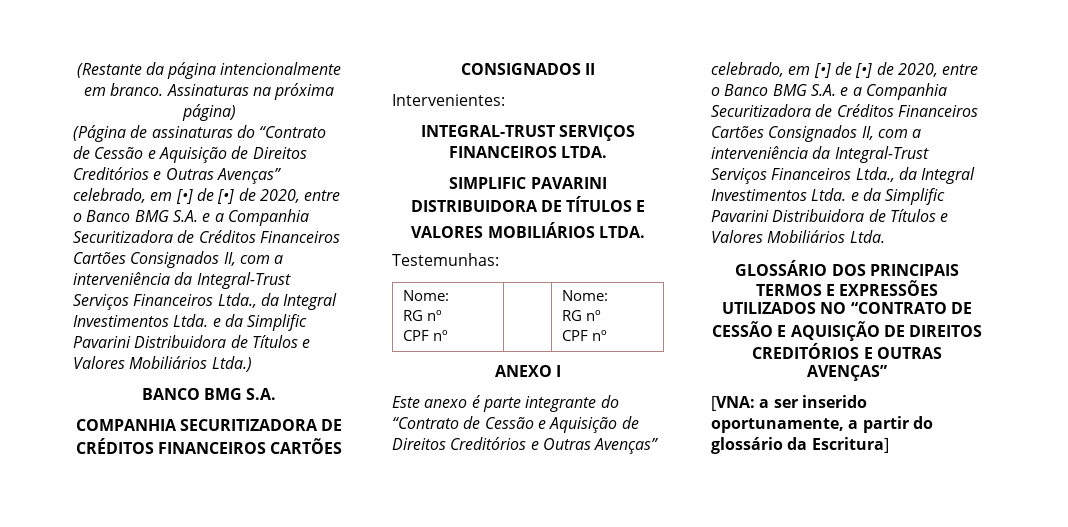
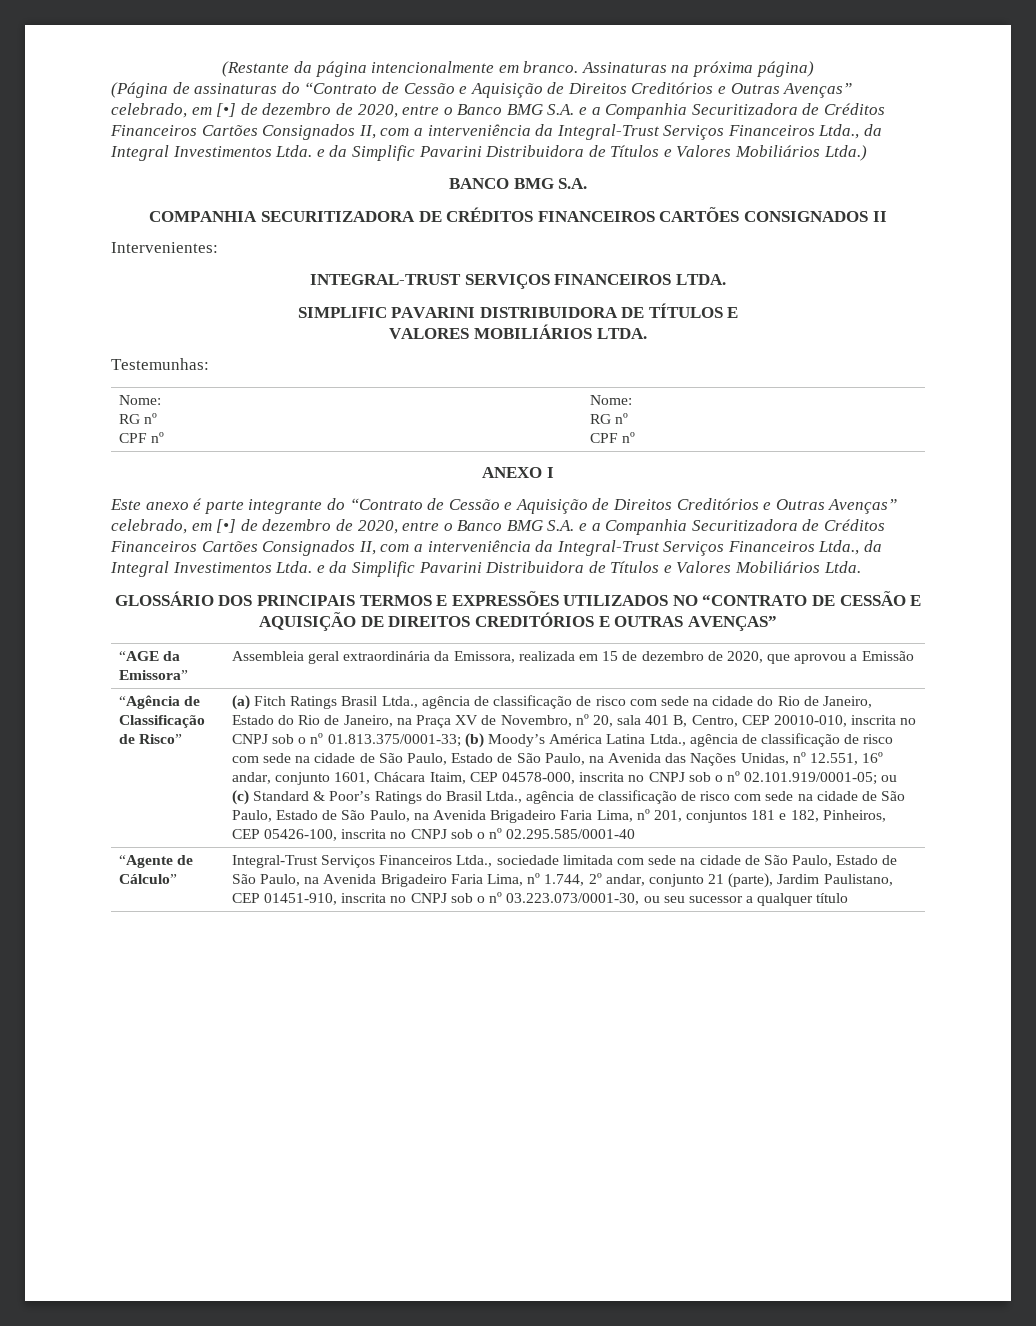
- (Página de assinaturas do “Contrato de Cessão e Aquisição de Direitos Creditórios e Outras Avenças” celebrado, em [•] de [•] de 2020, entre o Banco BMG S.A. e a Companhia Securitizadora de Créditos Financeiros Cartões Consignados II, com a interveniência da Integral-Trust Serviços Financeiros Ltda., da Integral Investimentos Ltda. e da Simplific Pavarini Distribuidora de Títulos e Valores Mobiliários Ltda.)
+ (Página de assinaturas do “Contrato de Cessão e Aquisição de Direitos Creditórios e Outras Avenças” celebrado, em [•] de dezembro de 2020, entre o Banco BMG S.A. e a Companhia Securitizadora de Créditos Financeiros Cartões Consignados II, com a interveniência da Integral-Trust Serviços Financeiros Ltda., da Integral Investimentos Ltda. e da Simplific Pavarini Distribuidora de Títulos e Valores Mobiliários Ltda.)
- Este anexo é parte integrante do “Contrato de Cessão e Aquisição de Direitos Creditórios e Outras Avenças” celebrado, em [•] de [•] de 2020, entre o Banco BMG S.A. e a Companhia Securitizadora de Créditos Financeiros Cartões Consignados II, com a interveniência da Integral-Trust Serviços Financeiros Ltda., da Integral Investimentos Ltda. e da Simplific Pavarini Distribuidora de Títulos e Valores Mobiliários Ltda.
+ Este anexo é parte integrante do “Contrato de Cessão e Aquisição de Direitos Creditórios e Outras Avenças” celebrado, em [•] de dezembro de 2020, entre o Banco BMG S.A. e a Companhia Securitizadora de Créditos Financeiros Cartões Consignados II, com a interveniência da Integral-Trust Serviços Financeiros Ltda., da Integral Investimentos Ltda. e da Simplific Pavarini Distribuidora de Títulos e Valores Mobiliários Ltda.
- [VNA: a ser inserido oportunamente, a partir do glossário da Escritura]
+ “AGE da Emissora” | Assembleia geral extraordinária da Emissora, realizada em 15 de dezembro de 2020, que aprovou a Emissão
+ “Agência de Classificação de Risco” | (a) Fitch Ratings Brasil Ltda., agência de classificação de risco com sede na cidade do Rio de Janeiro, Estado do Rio de Janeiro, na Praça XV de Novembro, nº 20, sala 401 B, Centro, CEP 20010-010, inscrita no CNPJ sob o nº 01.813.375/0001-33; (b) Moody’s América Latina Ltda., agência de classificação de risco com sede na cidade de São Paulo, Estado de São Paulo, na Avenida das Nações Unidas, nº 12.551, 16º andar, conjunto 1601, Chácara Itaim, CEP 04578-000, inscrita no CNPJ sob o nº 02.101.919/0001-05; ou (c) Standard & Poor’s Ratings do Brasil Ltda., agência de classificação de risco com sede na cidade de São Paulo, Estado de São Paulo, na Avenida Brigadeiro Faria Lima, nº 201, conjuntos 181 e 182, Pinheiros, CEP 05426-100, inscrita no CNPJ sob o nº 02.295.585/0001-40
+ “Agente de Cálculo” | Integral-Trust Serviços Financeiros Ltda., sociedade limitada com sede na cidade de São Paulo, Estado de São Paulo, na Avenida Brigadeiro Faria Lima, nº 1.744, 2º andar, conjunto 21 (parte), Jardim Paulistano, CEP 01451-910, inscrita no CNPJ sob o nº 03.223.073/0001-30, ou seu sucessor a qualquer título

